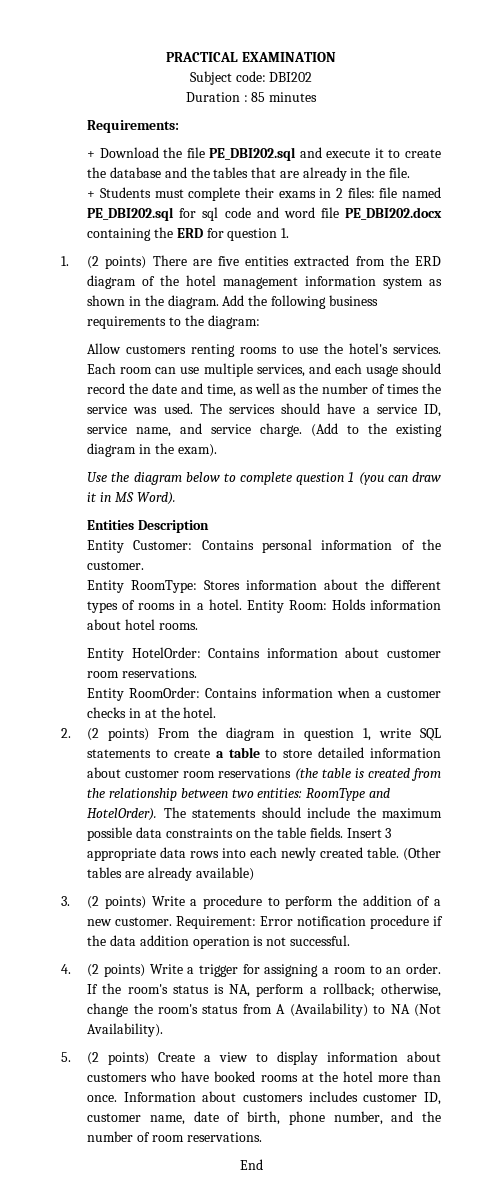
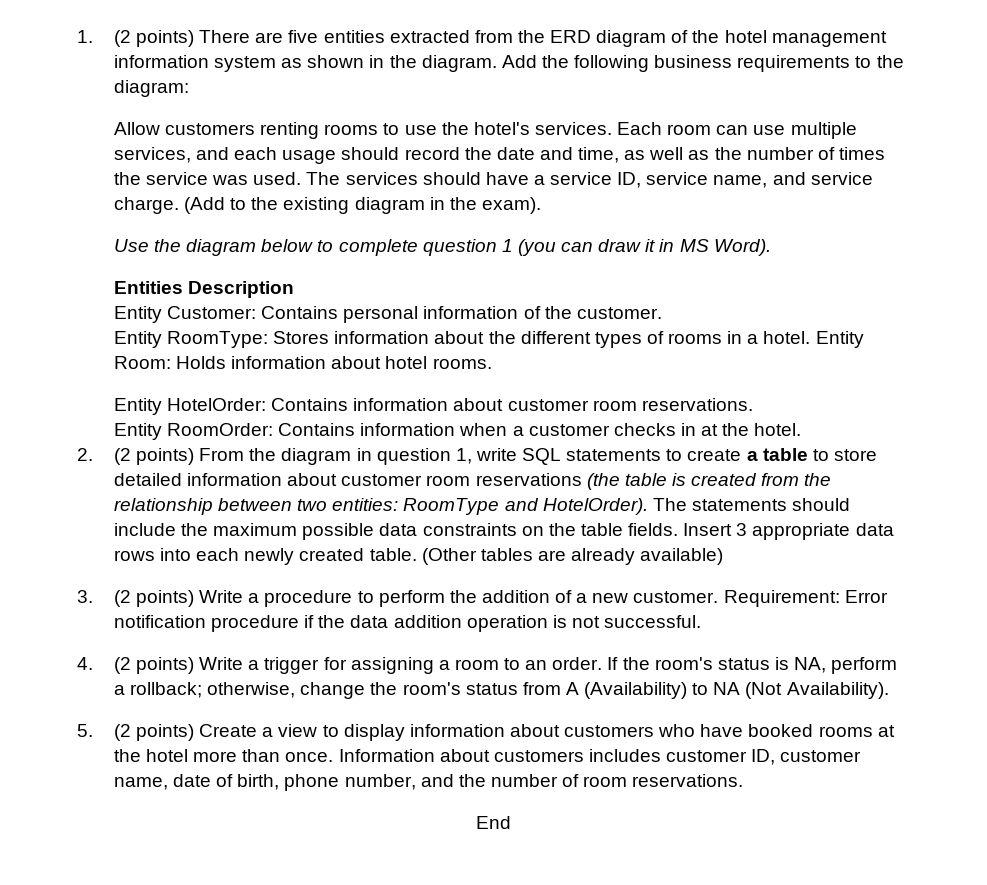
- PRACTICAL EXAMINATION
- Subject code: DBI202
- Duration : 85 minutes
- Requirements:
- + Download the file PE_DBI202.sql and execute it to create the database and the tables that are already in the file.
- + Students must complete their exams in 2 files: file named PE_DBI202.sql for sql code and word file PE_DBI202.docx containing the ERD for question 1.

